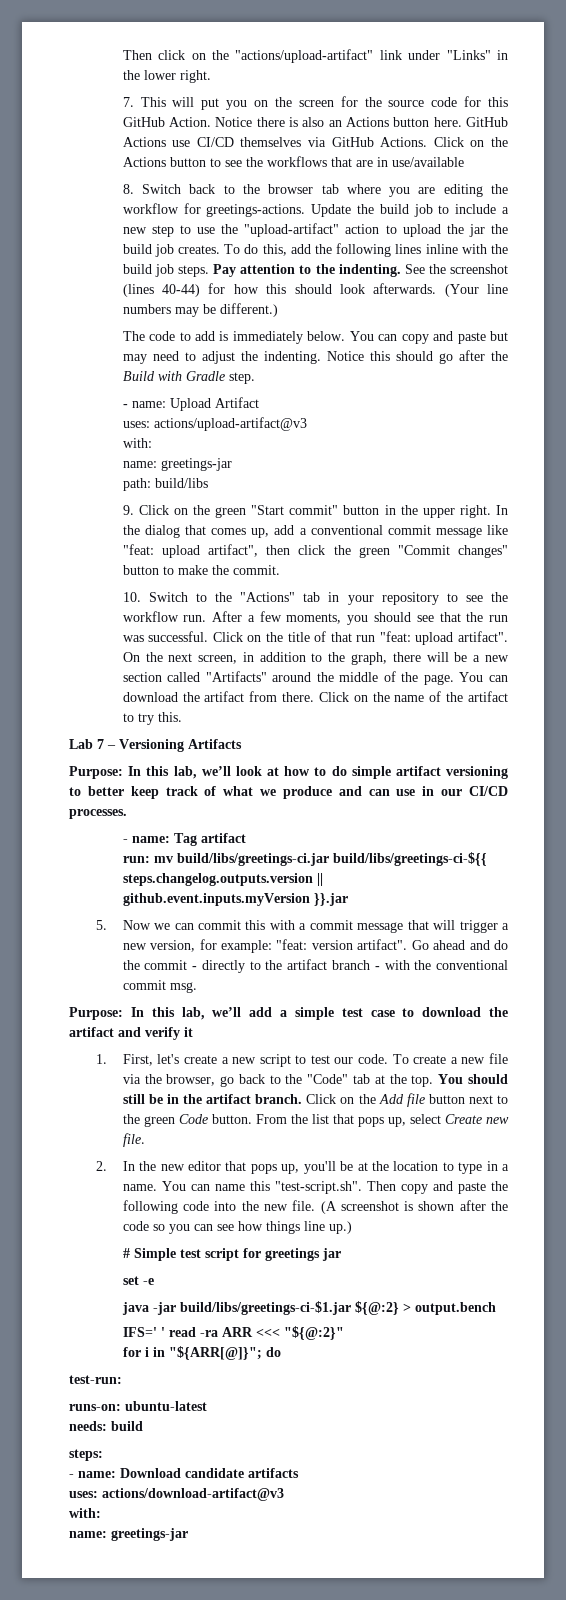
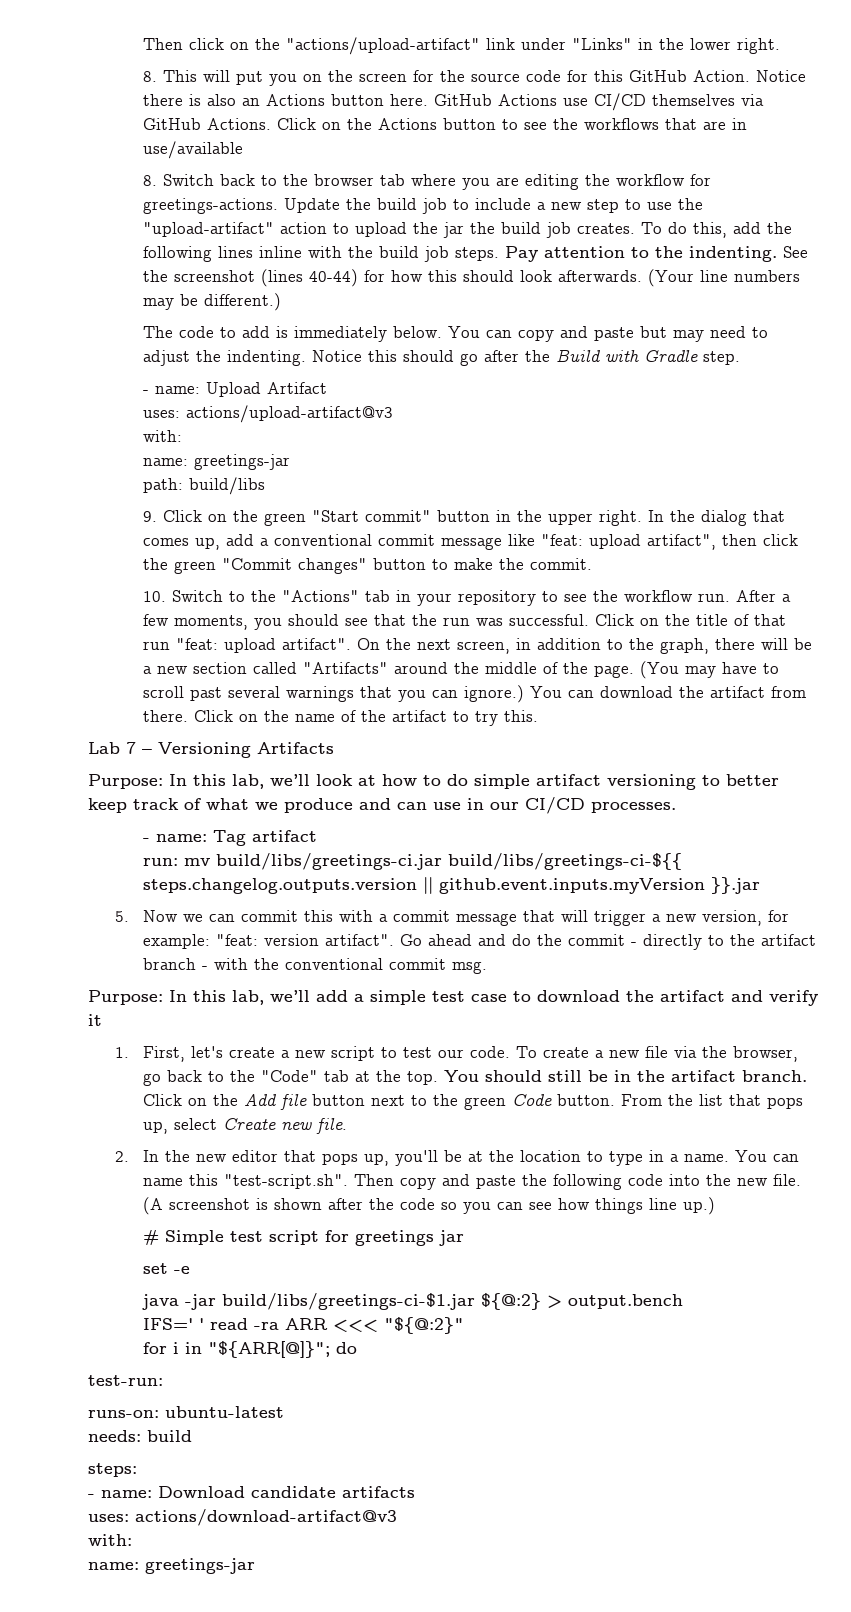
- 7. This will put you on the screen for the source code for this GitHub Action.
+ 8. This will put you on the screen for the source code for this GitHub Action.
+ (You may have to scroll past several warnings that you can ignore.)

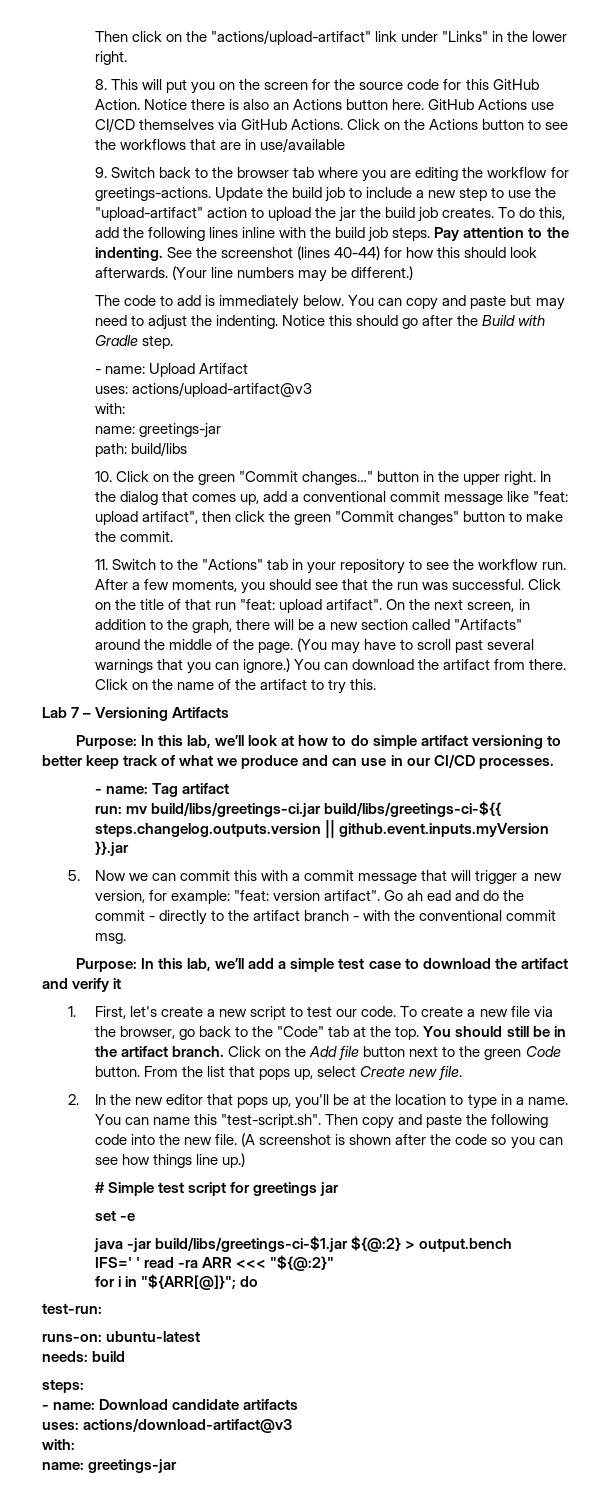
- 8. Switch back to the browser tab where you are editing the workflow for greetings-actions.
+ 9. Switch back to the browser tab where you are editing the workflow for greetings-actions.
- 9. Click on the green "Start commit" button in the upper right.
+ 10. Click on the green "Commit changes…" button in the upper right.
- 10. Switch to the "Actions" tab in your repository to see the workflow run.
+ 11. Switch to the "Actions" tab in your repository to see the workflow run.
- Go ahead and do the commit - directly to the artifact branch - with the conventional commit msg.
+ Go ah ead and do the commit - directly to the artifact branch - with the conventional commit msg.

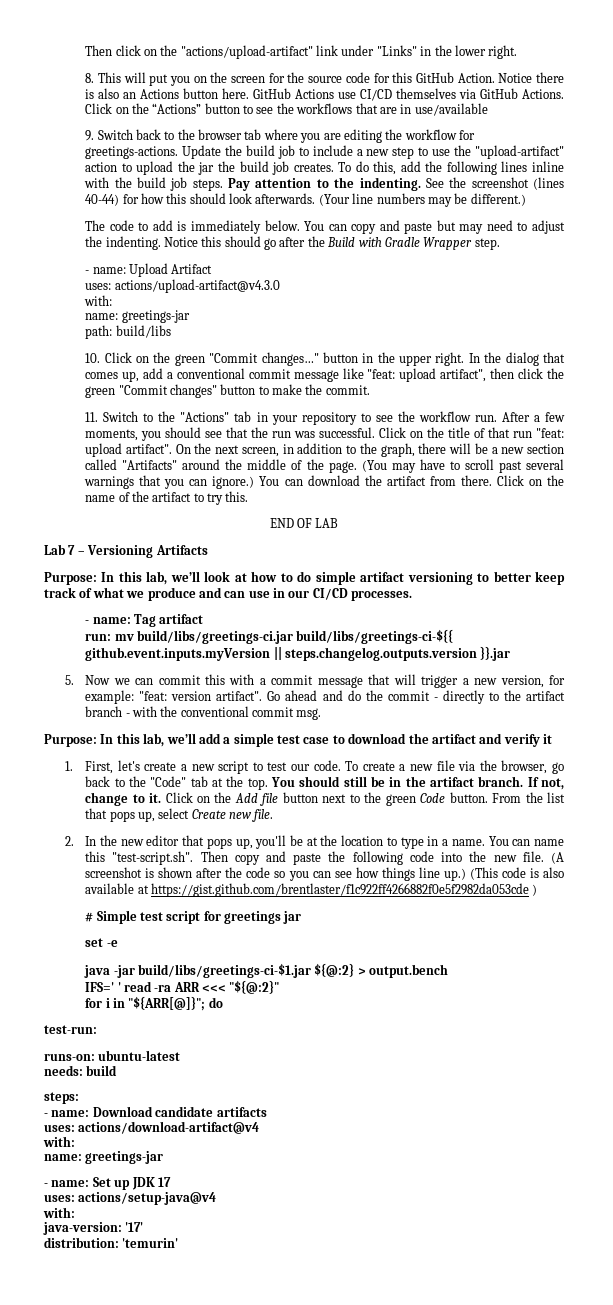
- Click on the Actions button to see the workflows that are in use/available
+ Click on the “Actions” button to see the workflows that are in use/available
- Notice this should go after the Build with Gradle step.
+ Notice this should go after the Build with Gradle Wrapper step.
- uses: actions/upload-artifact@v3
+ uses: actions/upload-artifact@v4.3.0
+ END OF LAB
- run: mv build/libs/greetings-ci.jar build/libs/greetings-ci-${{ steps.changelog.outputs.version || github.event.inputs.myVersion }}.jar
+ run: mv build/libs/greetings-ci.jar build/libs/greetings-ci-${{ github.event.inputs.myVersion || steps.changelog.outputs.version }}.jar
- Go ah ead and do the commit - directly to the artifact branch - with the conventional commit msg.
+ Go ahead and do the commit - directly to the artifact branch - with the conventional commit msg.
+ If not, change to it.
+ (This code is also available at https://gist.github.com/brentlaster/f1c922ff4266882f0e5f2982da053cde )
- uses: actions/download-artifact@v3
+ uses: actions/download-artifact@v4
  with:
  name: greetings-jar
+ - name: Set up JDK 17
+ uses: actions/setup-java@v4
+ with:
+ java-version: '17'
+ distribution: 'temurin'

